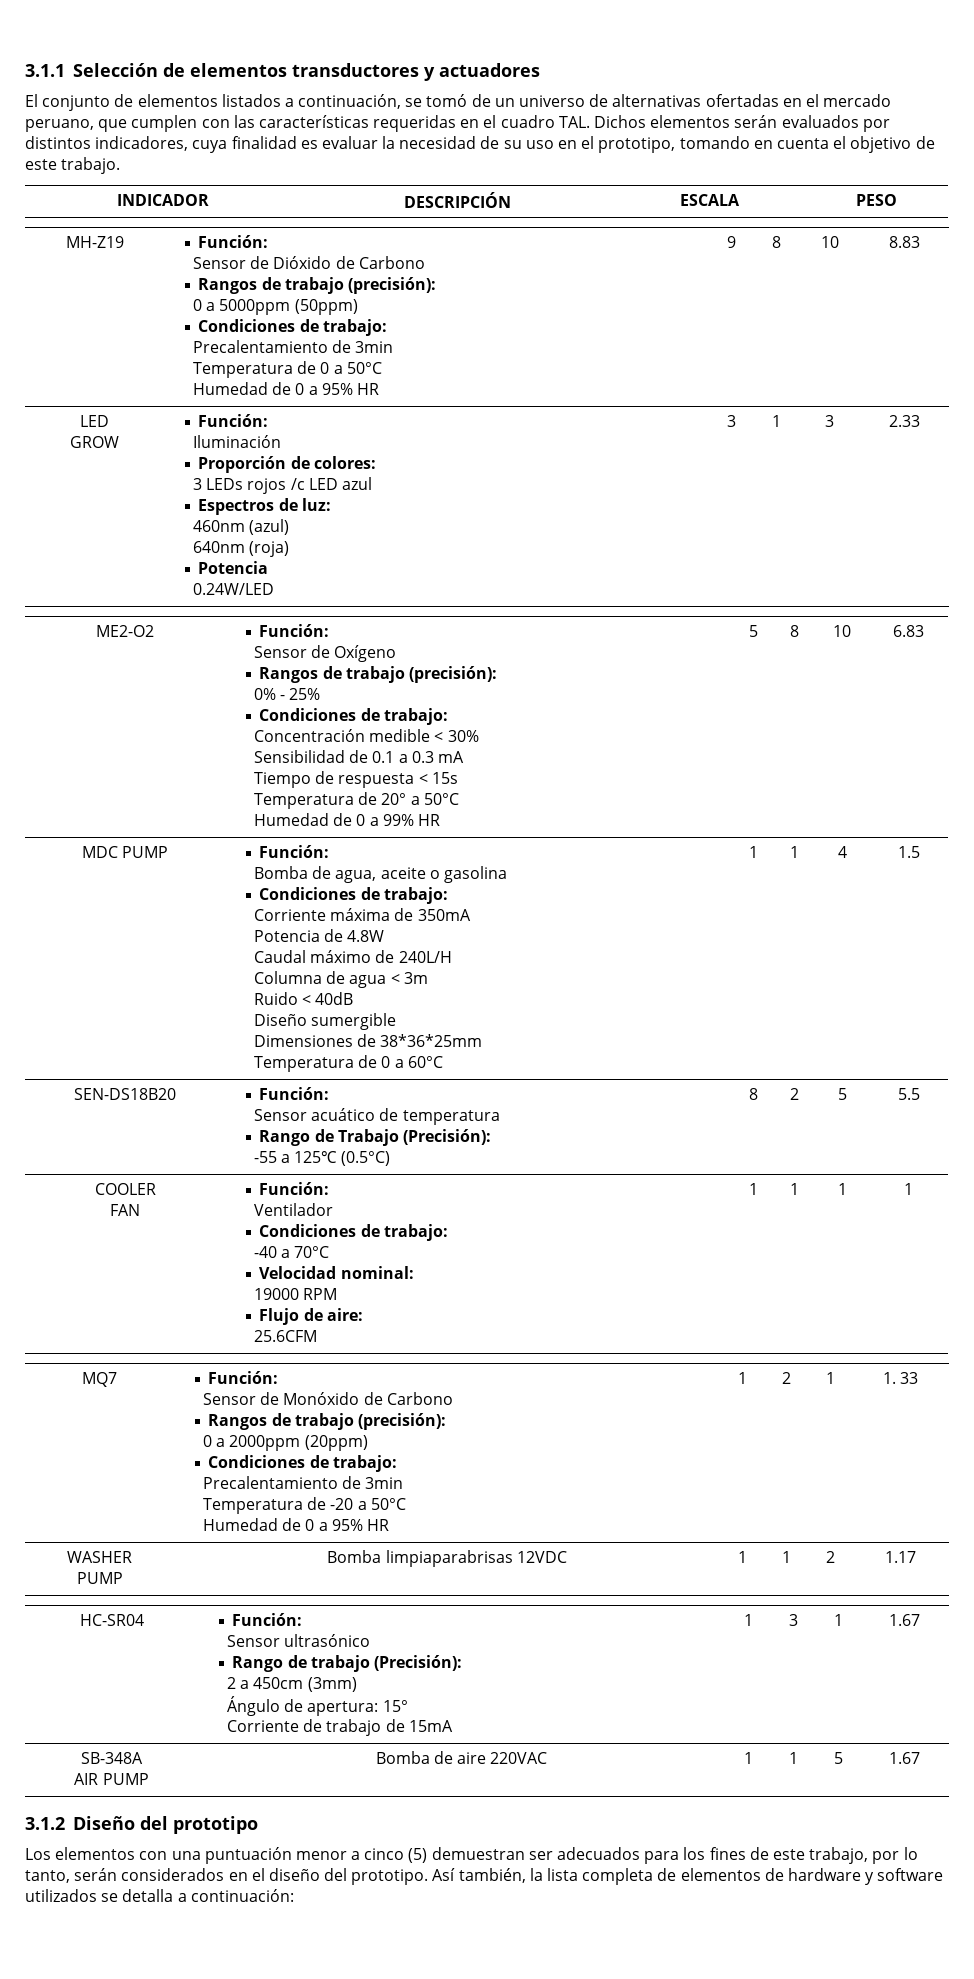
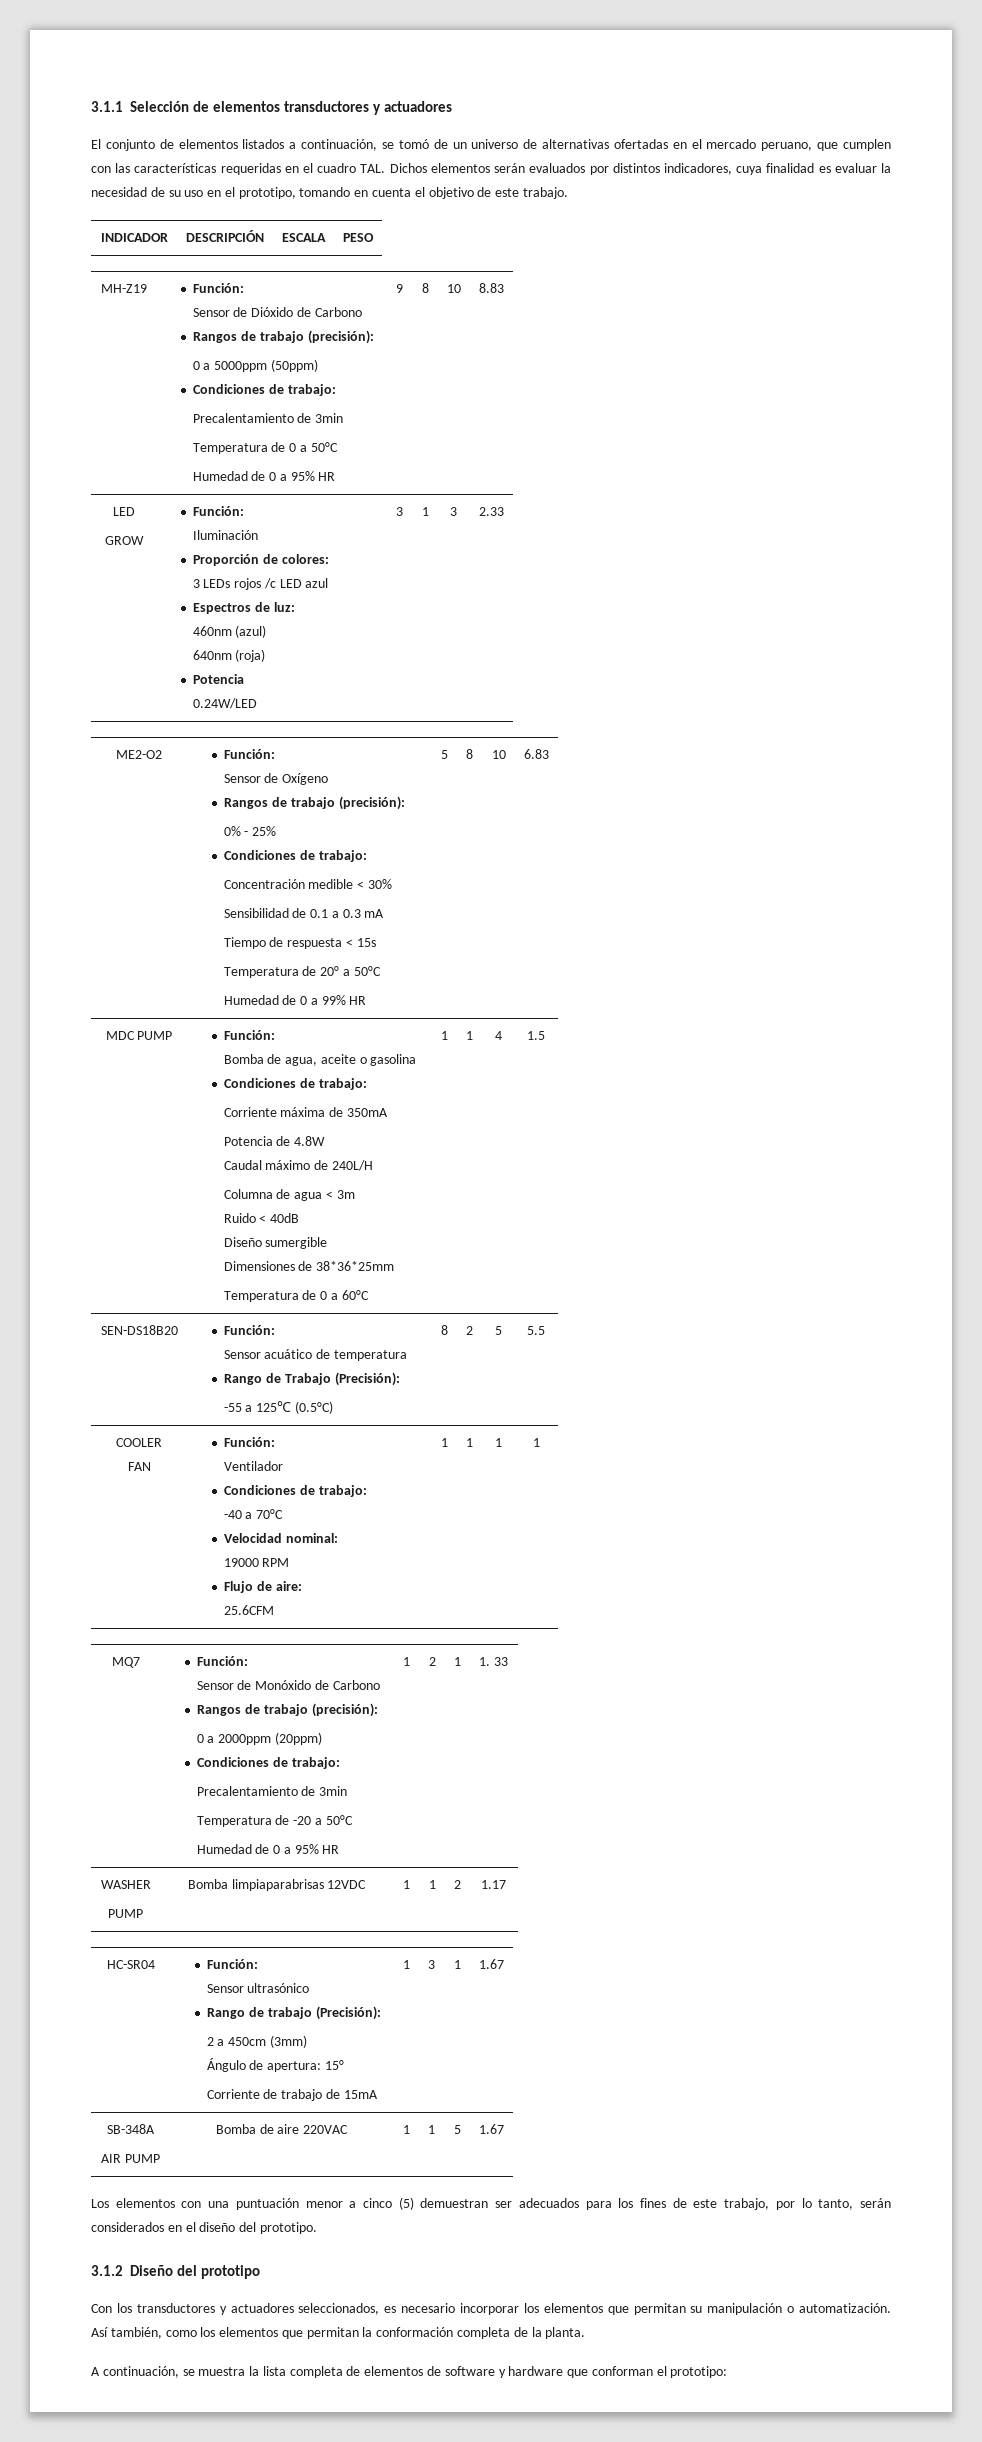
- 3.1.2 Diseño del prototipo
- Los elementos con una puntuación menor a cinco (5) demuestran ser adecuados para los fines de este trabajo, por lo tanto, serán considerados en el diseño del prototipo. Así también, la lista completa de elementos de hardware y software utilizados se detalla a continuación:
+ Los elementos con una puntuación menor a cinco (5) demuestran ser adecuados para los fines de este trabajo, por lo tanto, serán considerados en el diseño del prototipo.
+ 3.1.2 Diseño del prototipo
+ Con los transductores y actuadores seleccionados, es necesario incorporar los elementos que permitan su manipulación o automatización. Así también, como los elementos que permitan la conformación completa de la planta.
+ A continuación, se muestra la lista completa de elementos de software y hardware que conforman el prototipo:

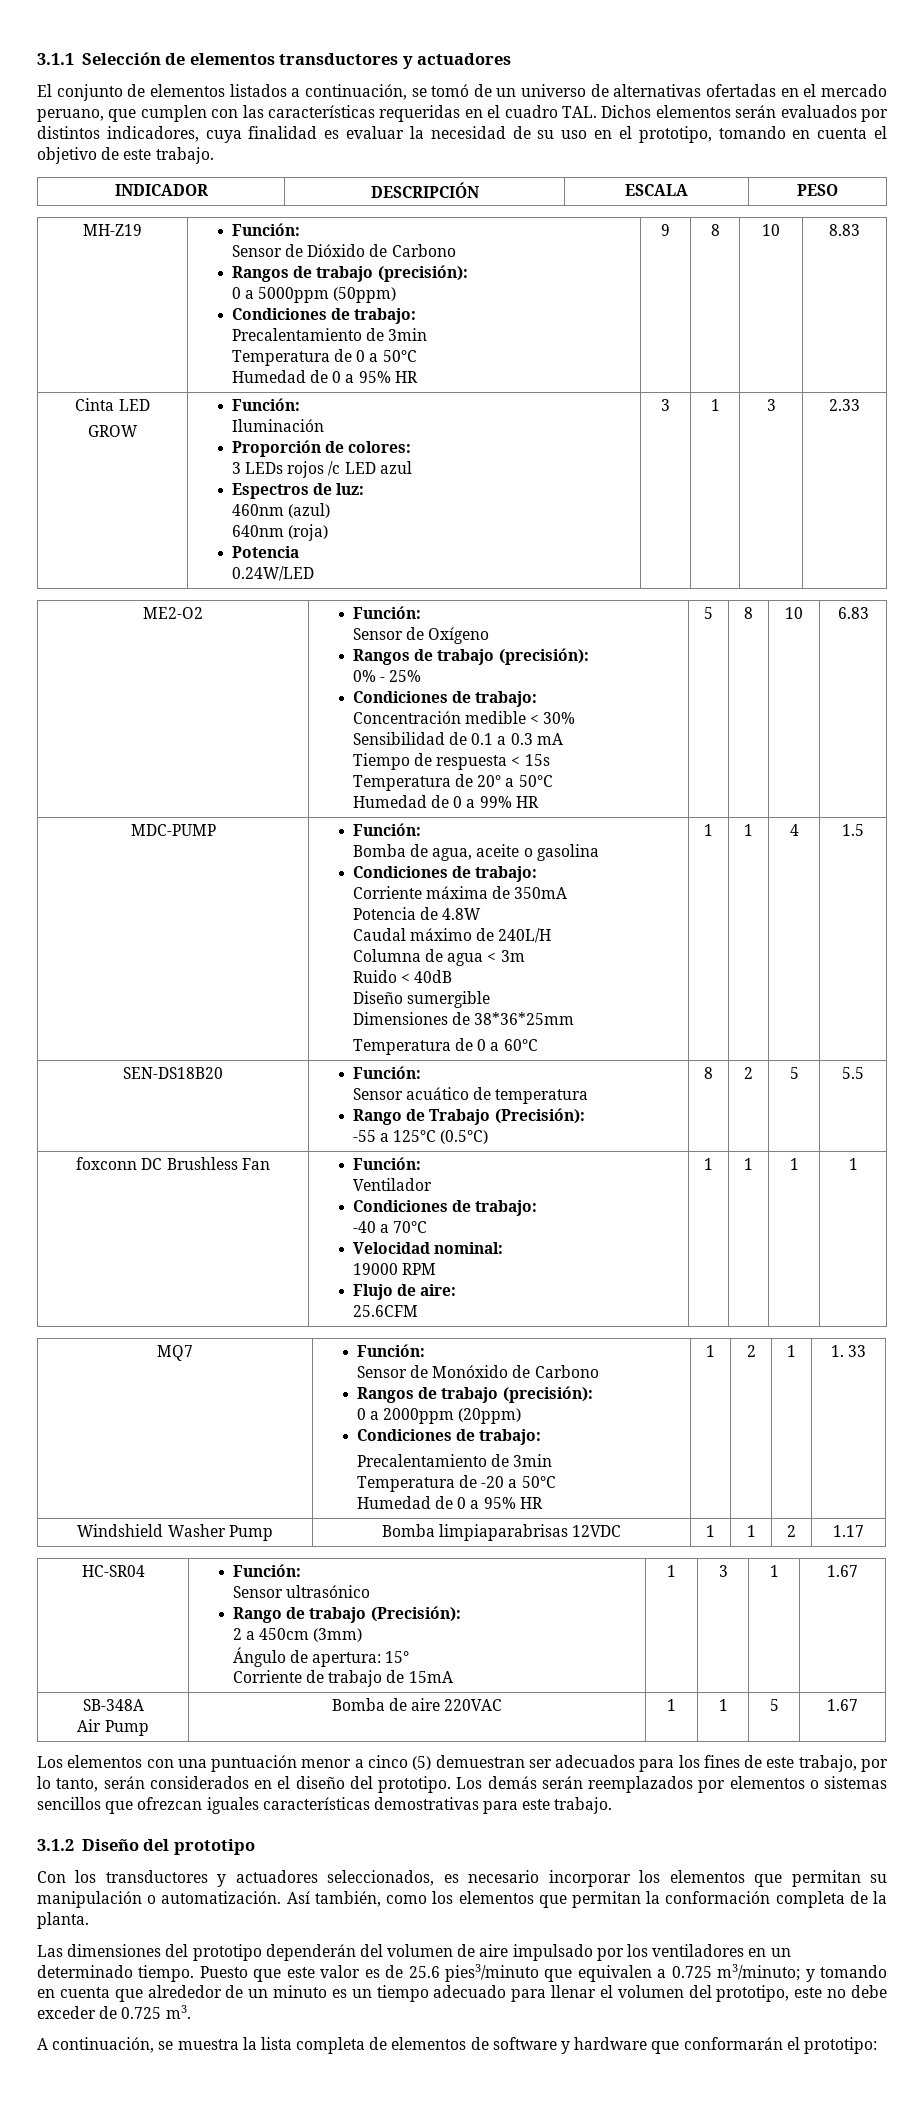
  MH-Z19 | Función:
  Sensor de Dióxido de Carbono
  Rangos de trabajo (precisión):
  0 a 5000ppm (50ppm)
  Condiciones de trabajo:
  Precalentamiento de 3min
  Temperatura de 0 a 50°C
  Humedad de 0 a 95% HR | 9 | 8 | 10 | 8.83
- LED
+ Cinta LED
- MDC PUMP
+ MDC-PUMP
- COOLER
- FAN | Función:
+ foxconn DC Brushless Fan | Función:
- WASHER
- PUMP | Bomba limpiaparabrisas 12VDC | 1 | 1 | 2 | 1.17
+ Windshield Washer Pump | Bomba limpiaparabrisas 12VDC | 1 | 1 | 2 | 1.17
  SB-348A
- AIR PUMP | Bomba de aire 220VAC | 1 | 1 | 5 | 1.67
+ Air Pump | Bomba de aire 220VAC | 1 | 1 | 5 | 1.67
+ Los demás serán reemplazados por elementos o sistemas sencillos que ofrezcan iguales características demostrativas para este trabajo.
+ Las dimensiones del prototipo dependerán del volumen de aire impulsado por los ventiladores en un determinado tiempo. Puesto que este valor es de 25.6 pies3/minuto que equivalen a 0.725 m3/minuto; y tomando en cuenta que alrededor de un minuto es un tiempo adecuado para llenar el volumen del prototipo, este no debe exceder de 0.725 m3.
- A continuación, se muestra la lista completa de elementos de software y hardware que conforman el prototipo:
+ A continuación, se muestra la lista completa de elementos de software y hardware que conformarán el prototipo:

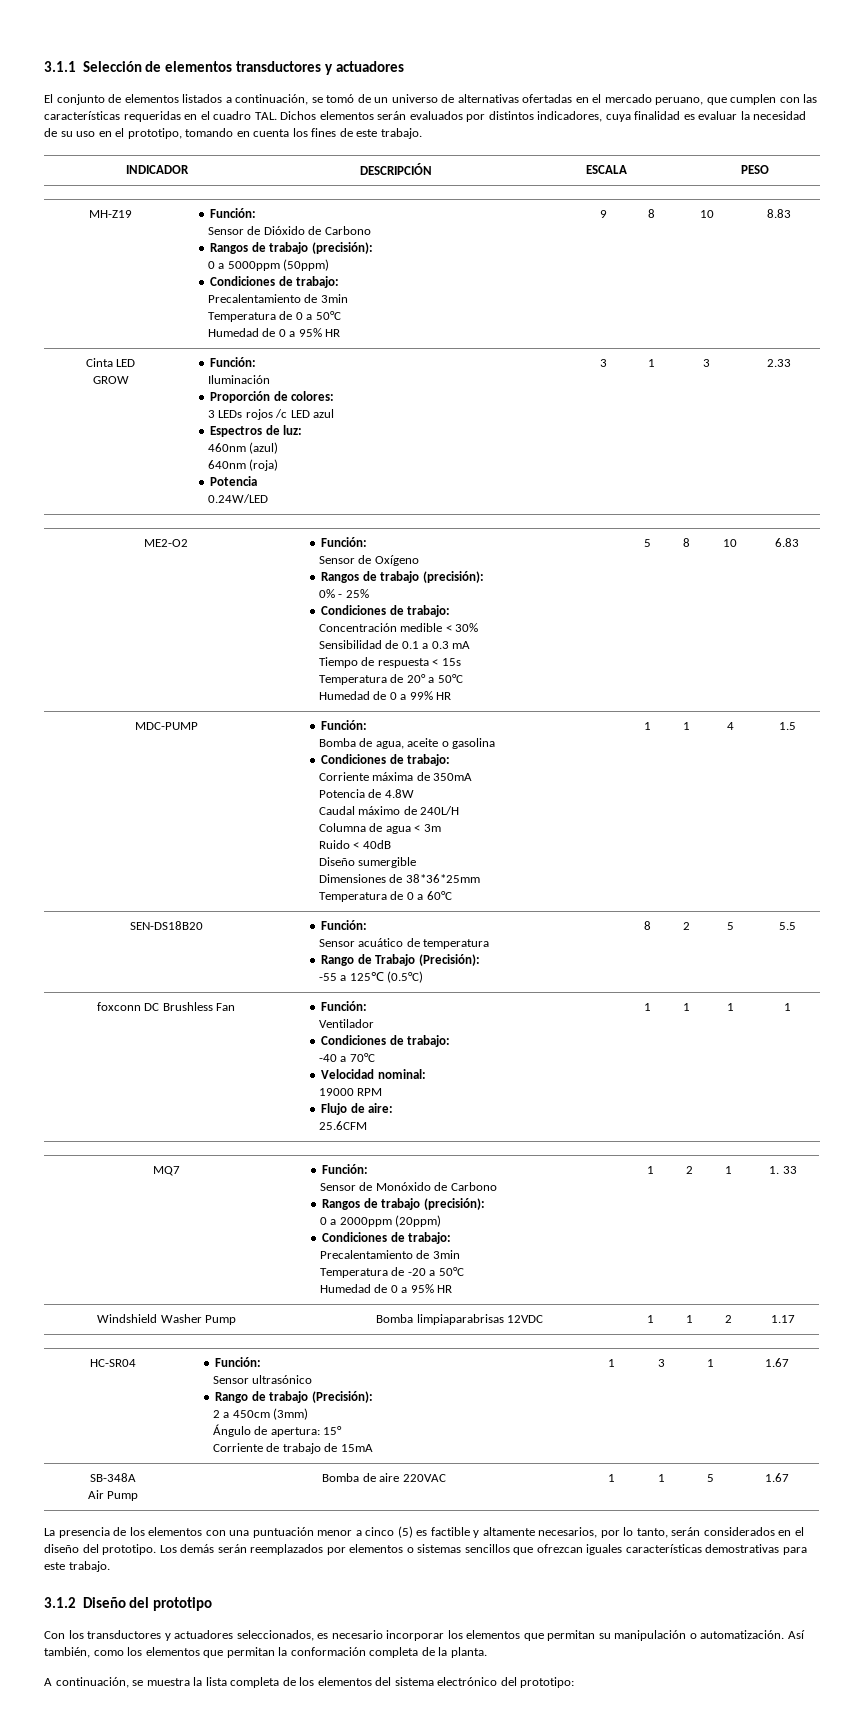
- El conjunto de elementos listados a continuación, se tomó de un universo de alternativas ofertadas en el mercado peruano, que cumplen con las características requeridas en el cuadro TAL. Dichos elementos serán evaluados por distintos indicadores, cuya finalidad es evaluar la necesidad de su uso en el prototipo, tomando en cuenta el objetivo de este trabajo.
+ El conjunto de elementos listados a continuación, se tomó de un universo de alternativas ofertadas en el mercado peruano, que cumplen con las características requeridas en el cuadro TAL. Dichos elementos serán evaluados por distintos indicadores, cuya finalidad es evaluar la necesidad de su uso en el prototipo, tomando en cuenta los fines de este trabajo.
- Los elementos con una puntuación menor a cinco (5) demuestran ser adecuados para los fines de este trabajo, por lo tanto, serán considerados en el diseño del prototipo.
+ La presencia de los elementos con una puntuación menor a cinco (5) es factible y altamente necesarios, por lo tanto, serán considerados en el diseño del prototipo.
- Las dimensiones del prototipo dependerán del volumen de aire impulsado por los ventiladores en un determinado tiempo. Puesto que este valor es de 25.6 pies3/minuto que equivalen a 0.725 m3/minuto; y tomando en cuenta que alrededor de un minuto es un tiempo adecuado para llenar el volumen del prototipo, este no debe exceder de 0.725 m3.
- A continuación, se muestra la lista completa de elementos de software y hardware que conformarán el prototipo:
+ A continuación, se muestra la lista completa de los elementos del sistema electrónico del prototipo:

